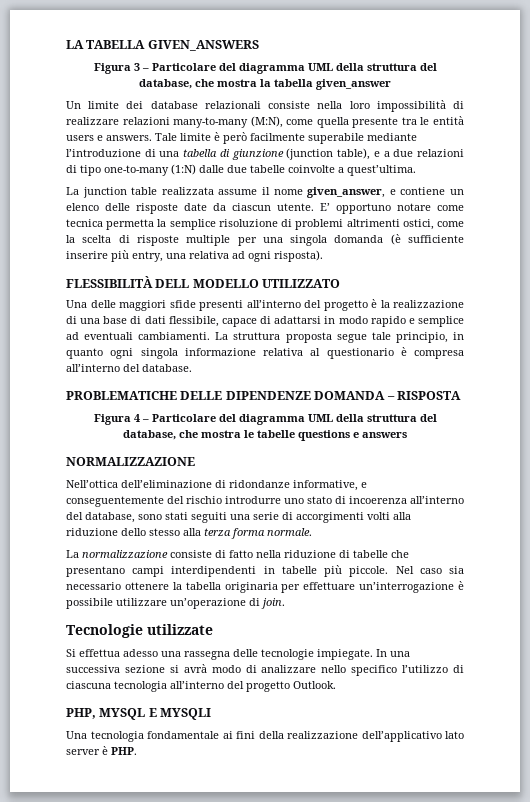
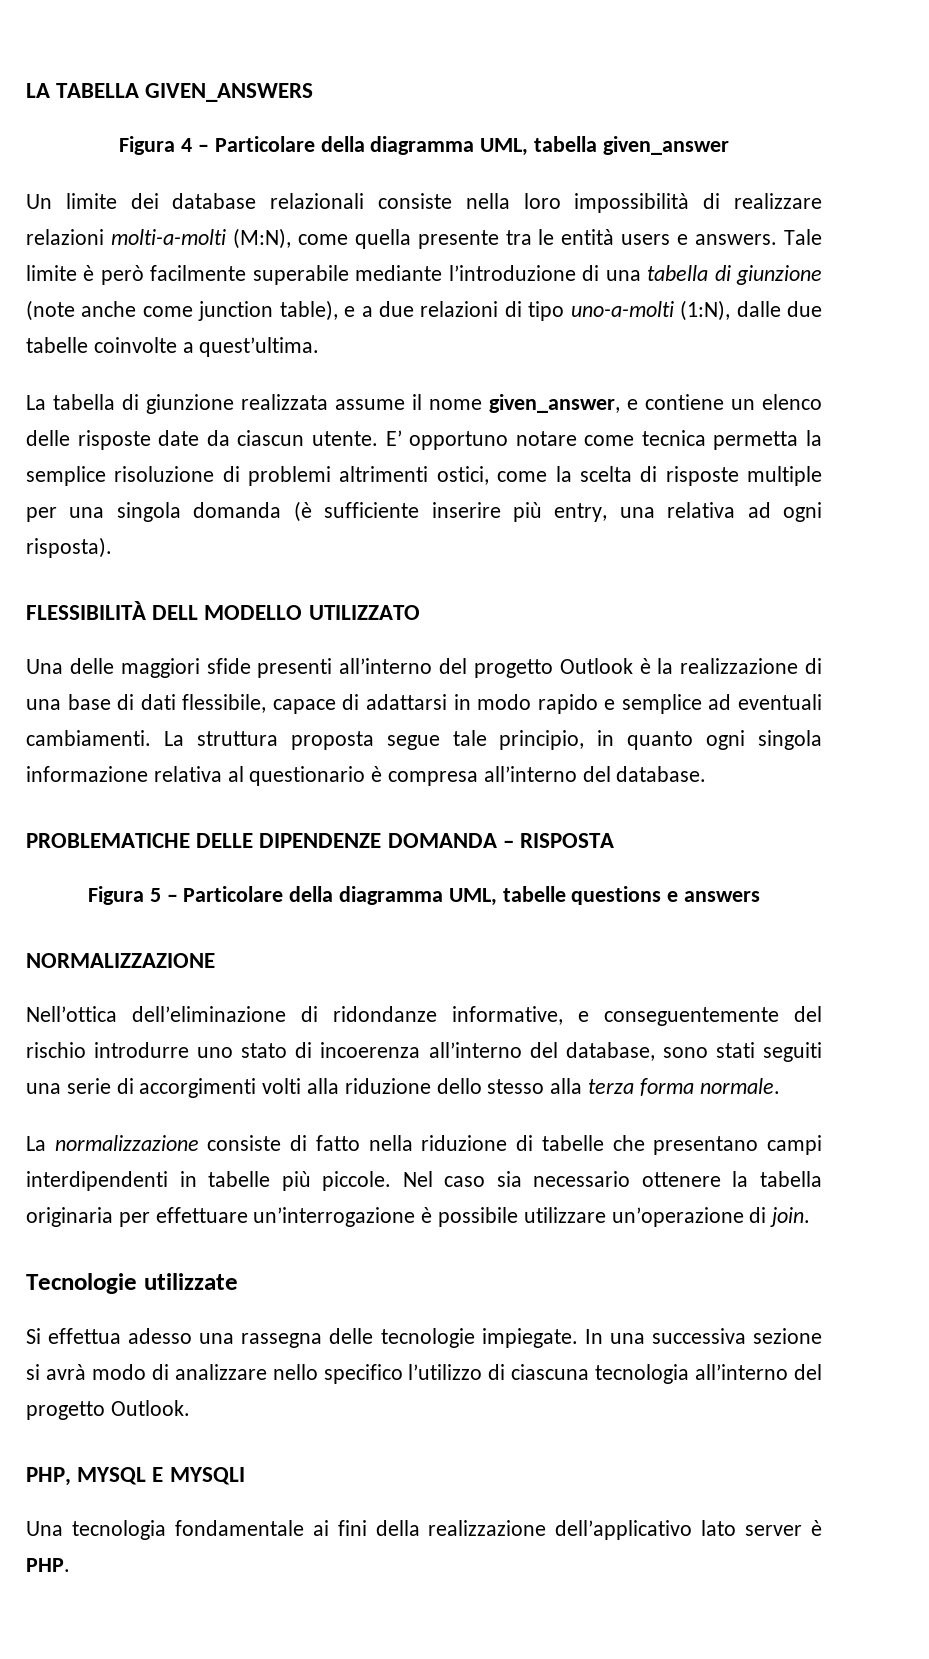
- Figura 3 – Particolare del diagramma UML della struttura del database, che mostra la tabella given_answer
+ Figura 4 – Particolare della diagramma UML, tabella given_answer
- Un limite dei database relazionali consiste nella loro impossibilità di realizzare relazioni many-to-many (M:N), come quella presente tra le entità users e answers.
+ Un limite dei database relazionali consiste nella loro impossibilità di realizzare relazioni molti-a-molti (M:N), come quella presente tra le entità users e answers.
- Tale limite è però facilmente superabile mediante l’introduzione di una tabella di giunzione (junction table), e a due relazioni di tipo one-to-many (1:N) dalle due tabelle coinvolte a quest’ultima.
+ Tale limite è però facilmente superabile mediante l’introduzione di una tabella di giunzione (note anche come junction table), e a due relazioni di tipo uno-a-molti (1:N), dalle due tabelle coinvolte a quest’ultima.
- La junction table realizzata assume il nome given_answer, e contiene un elenco delle risposte date da ciascun utente.
+ La tabella di giunzione realizzata assume il nome given_answer, e contiene un elenco delle risposte date da ciascun utente.
- Una delle maggiori sfide presenti all’interno del progetto è la realizzazione di una base di dati flessibile, capace di adattarsi in modo rapido e semplice ad eventuali cambiamenti.
+ Una delle maggiori sfide presenti all’interno del progetto Outlook è la realizzazione di una base di dati flessibile, capace di adattarsi in modo rapido e semplice ad eventuali cambiamenti.
- Figura 4 – Particolare del diagramma UML della struttura del database, che mostra le tabelle questions e answers
+ Figura 5 – Particolare della diagramma UML, tabelle questions e answers

